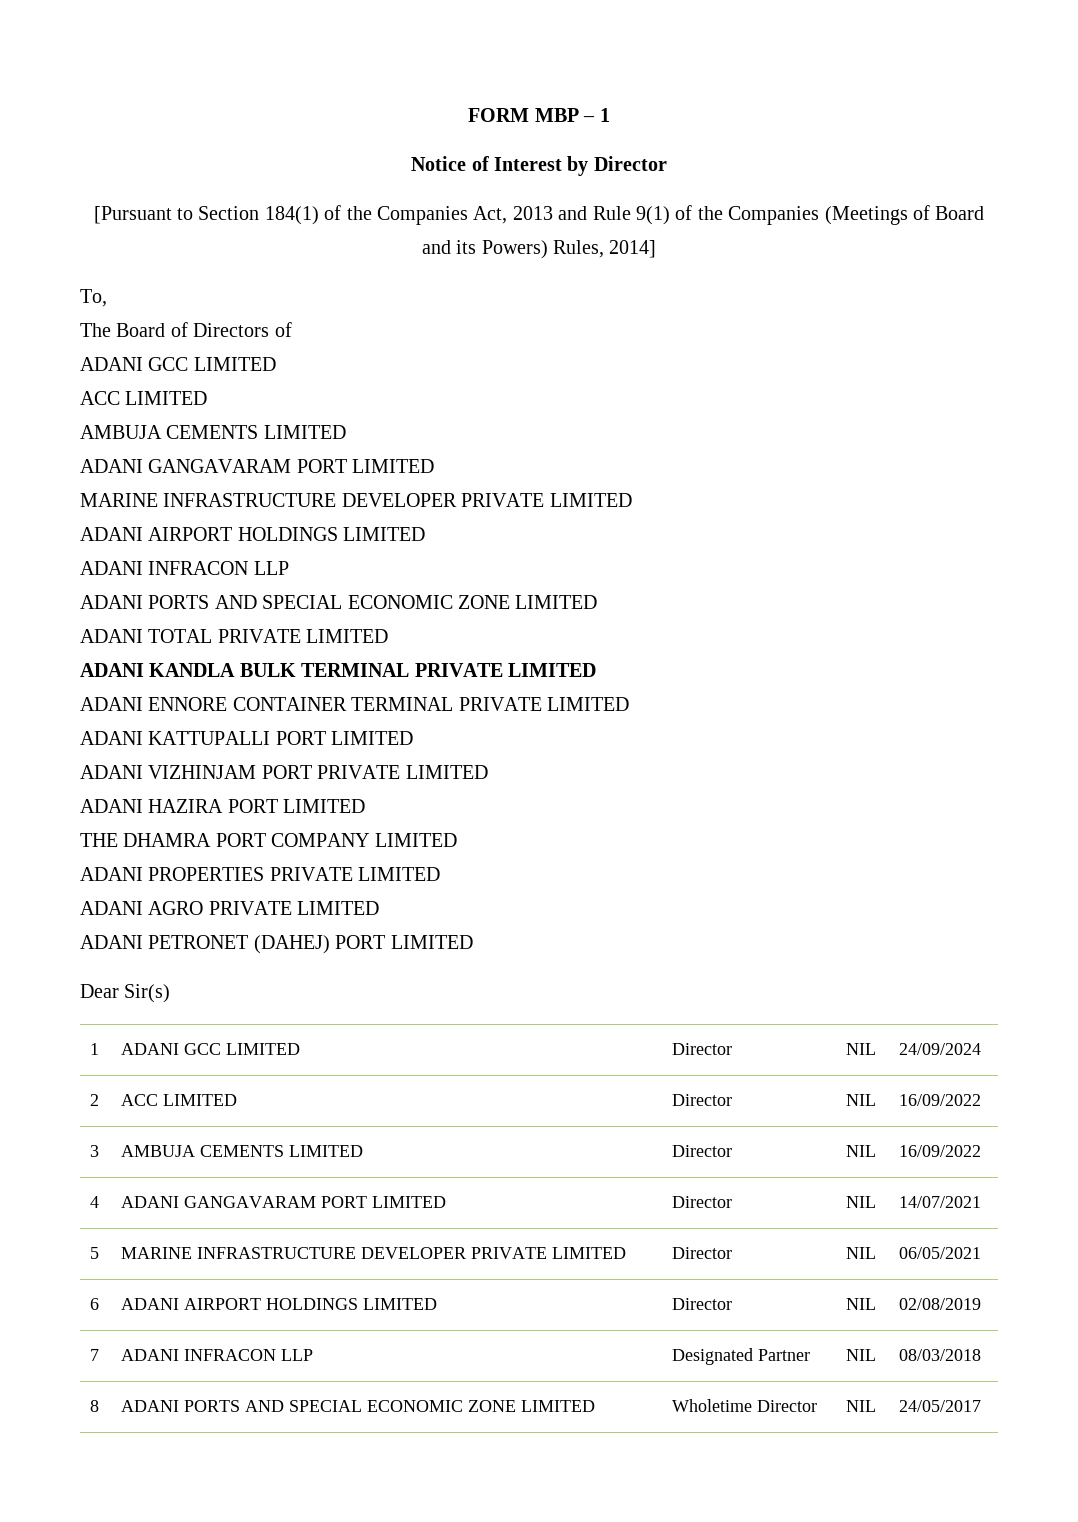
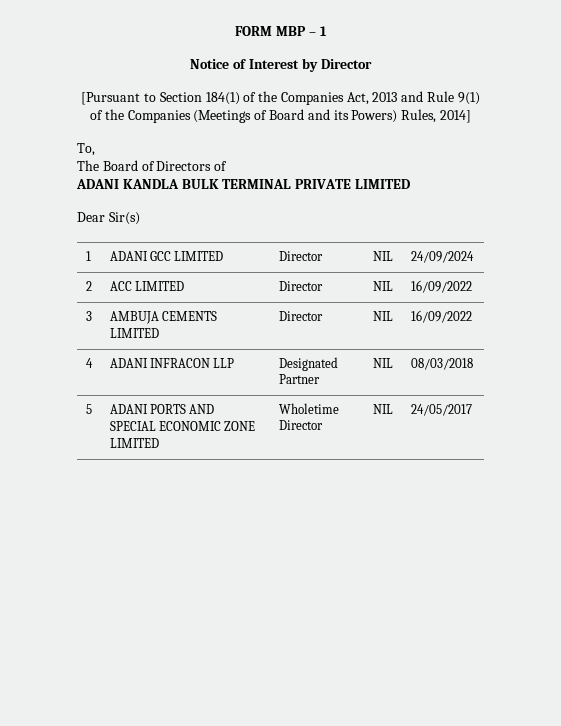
  The Board of Directors of
- ADANI GCC LIMITED
- ACC LIMITED
- AMBUJA CEMENTS LIMITED
- ADANI GANGAVARAM PORT LIMITED
- MARINE INFRASTRUCTURE DEVELOPER PRIVATE LIMITED
- ADANI AIRPORT HOLDINGS LIMITED
- ADANI INFRACON LLP
- ADANI PORTS AND SPECIAL ECONOMIC ZONE LIMITED
- ADANI TOTAL PRIVATE LIMITED
- ADANI ENNORE CONTAINER TERMINAL PRIVATE LIMITED
- ADANI KATTUPALLI PORT LIMITED
- ADANI VIZHINJAM PORT PRIVATE LIMITED
- ADANI HAZIRA PORT LIMITED
- THE DHAMRA PORT COMPANY LIMITED
- ADANI PROPERTIES PRIVATE LIMITED
- ADANI AGRO PRIVATE LIMITED
- ADANI PETRONET (DAHEJ) PORT LIMITED
- 4 | ADANI GANGAVARAM PORT LIMITED | Director | NIL | 14/07/2021
- 5 | MARINE INFRASTRUCTURE DEVELOPER PRIVATE LIMITED | Director | NIL | 06/05/2021
- 6 | ADANI AIRPORT HOLDINGS LIMITED | Director | NIL | 02/08/2019
- 7 | ADANI INFRACON LLP | Designated Partner | NIL | 08/03/2018
+ 4 | ADANI INFRACON LLP | Designated Partner | NIL | 08/03/2018
- 8 | ADANI PORTS AND SPECIAL ECONOMIC ZONE LIMITED | Wholetime Director | NIL | 24/05/2017
+ 5 | ADANI PORTS AND SPECIAL ECONOMIC ZONE LIMITED | Wholetime Director | NIL | 24/05/2017

